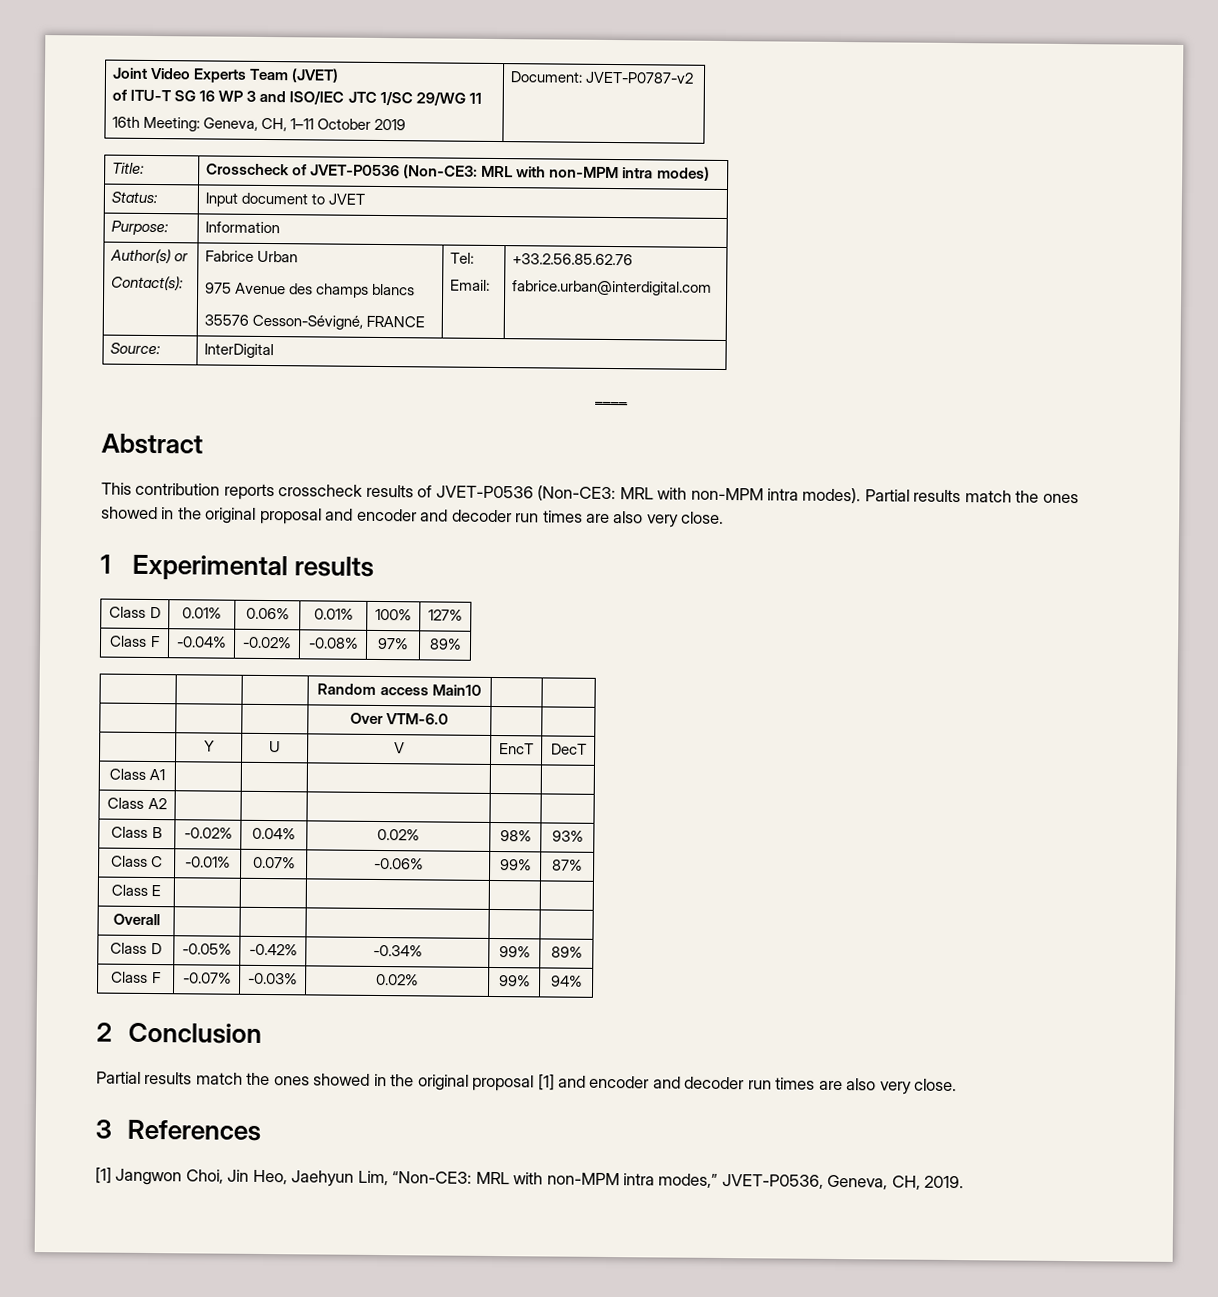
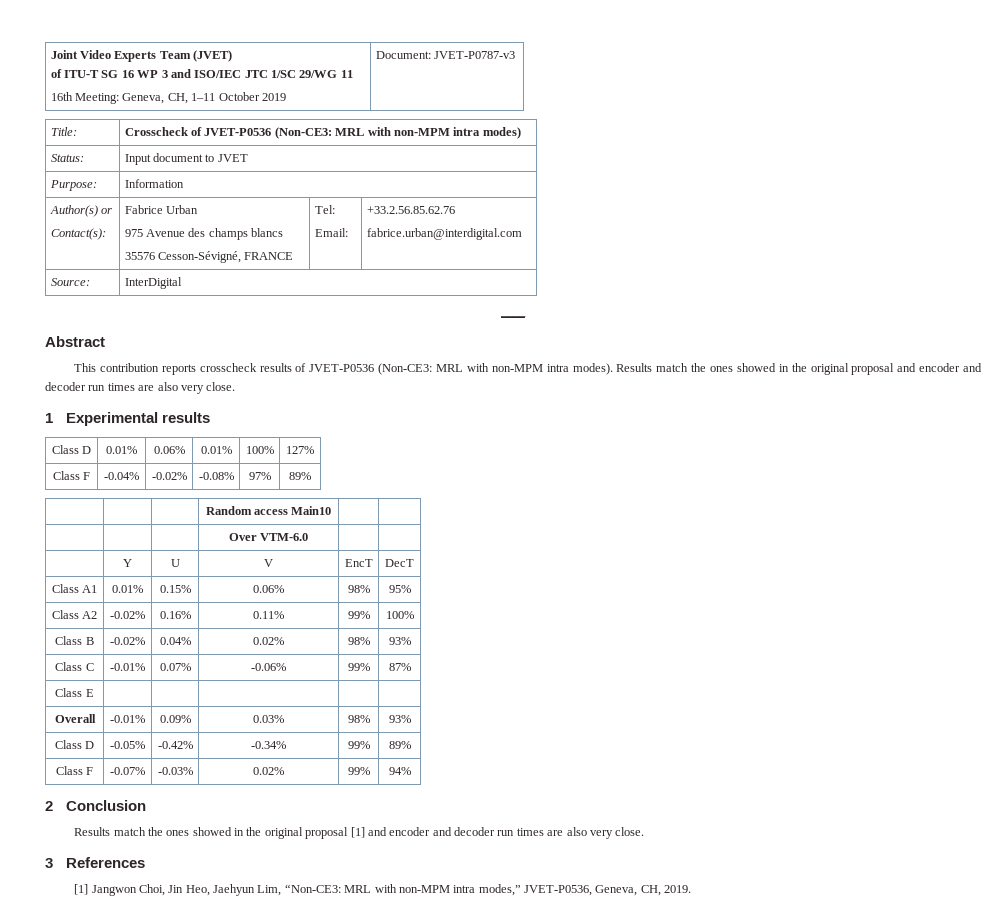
  Joint Video Experts Team (JVET)
  of ITU-T SG 16 WP 3 and ISO/IEC JTC 1/SC 29/WG 11
- 16th Meeting: Geneva, CH, 1–11 October 2019 | Document: JVET-P0787-v2
+ 16th Meeting: Geneva, CH, 1–11 October 2019 | Document: JVET-P0787-v3
- Partial results match the ones showed in the original proposal and encoder and decoder run times are also very close.
+ Results match the ones showed in the original proposal and encoder and decoder run times are also very close.
- Class A1 | | | | |
- Class A2 | | | | |
+ Class A1 | 0.01% | 0.15% | 0.06% | 98% | 95%
+ Class A2 | -0.02% | 0.16% | 0.11% | 99% | 100%
- Overall | | | | |
+ Overall | -0.01% | 0.09% | 0.03% | 98% | 93%
- Partial results match the ones showed in the original proposal [1] and encoder and decoder run times are also very close.
+ Results match the ones showed in the original proposal [1] and encoder and decoder run times are also very close.

